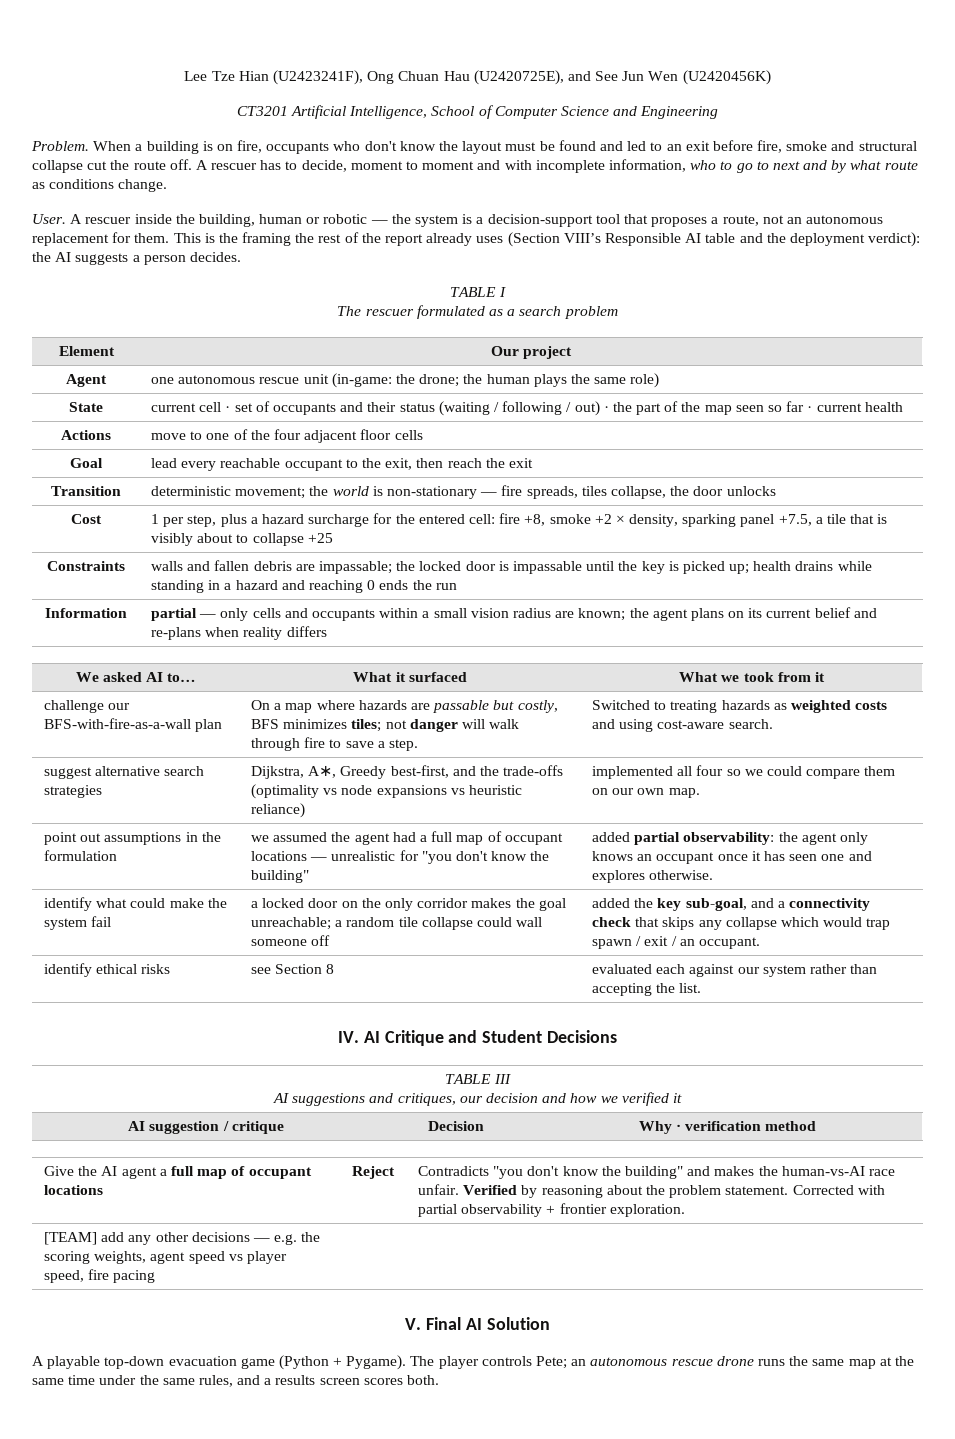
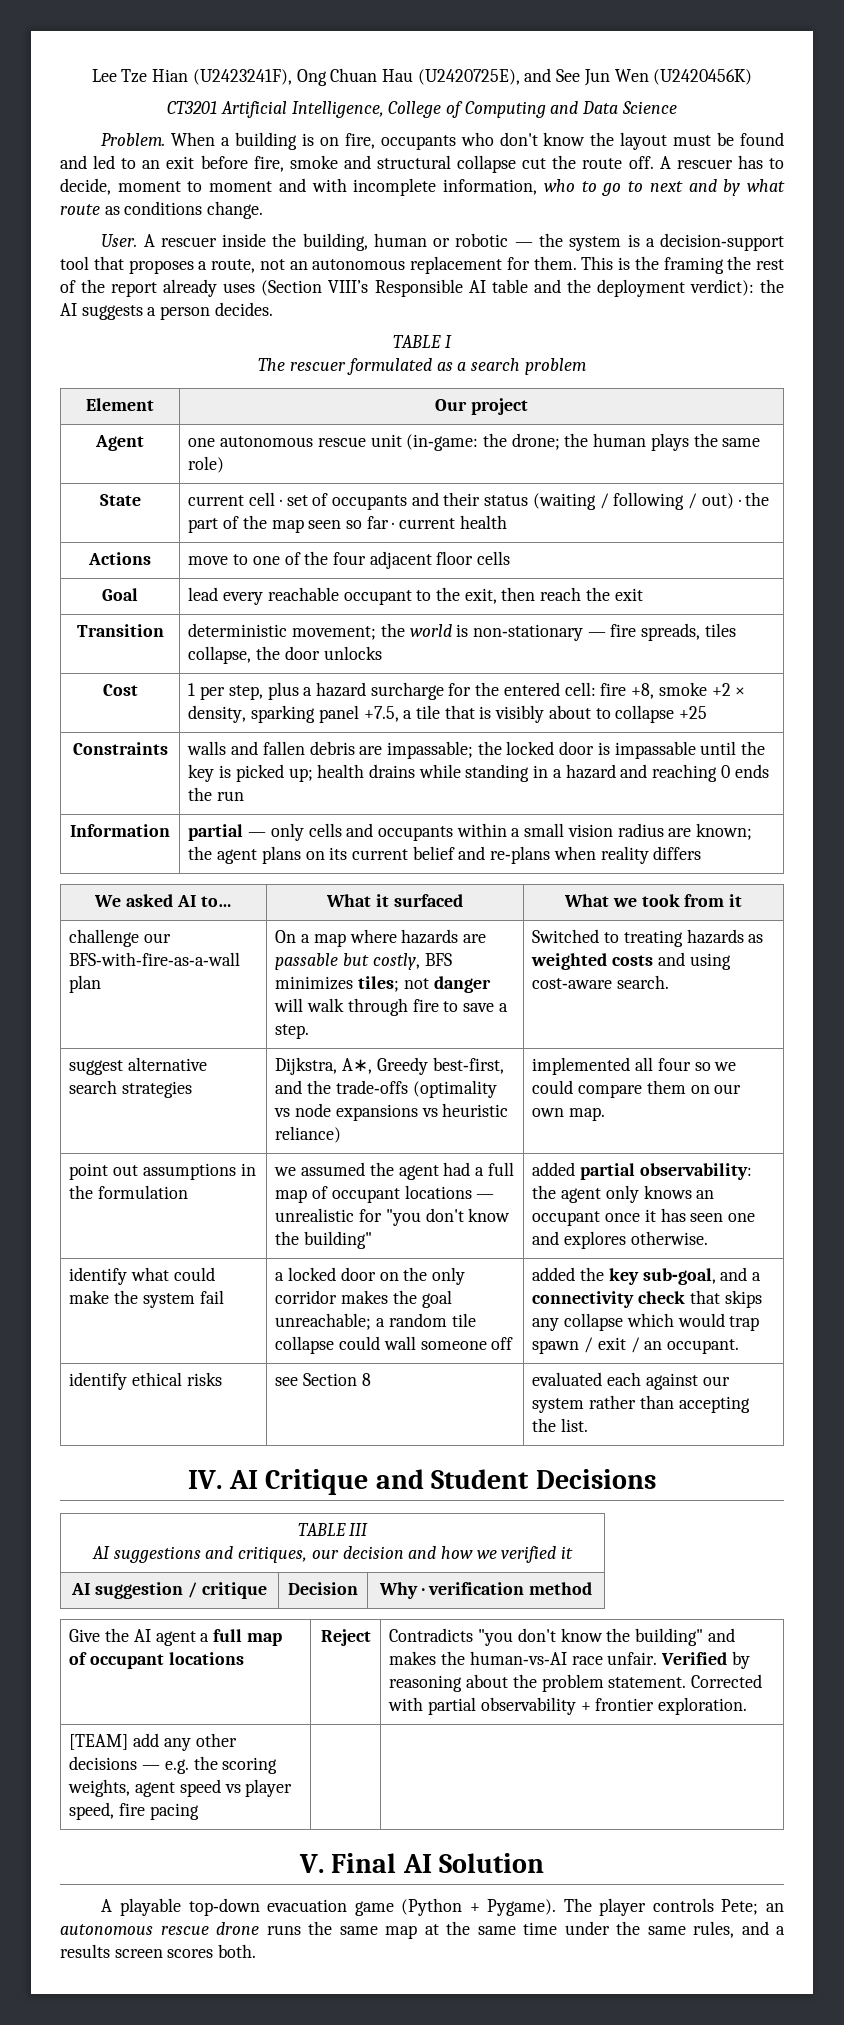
- CT3201 Artificial Intelligence, School of Computer Science and Engineering
+ CT3201 Artificial Intelligence, College of Computing and Data Science

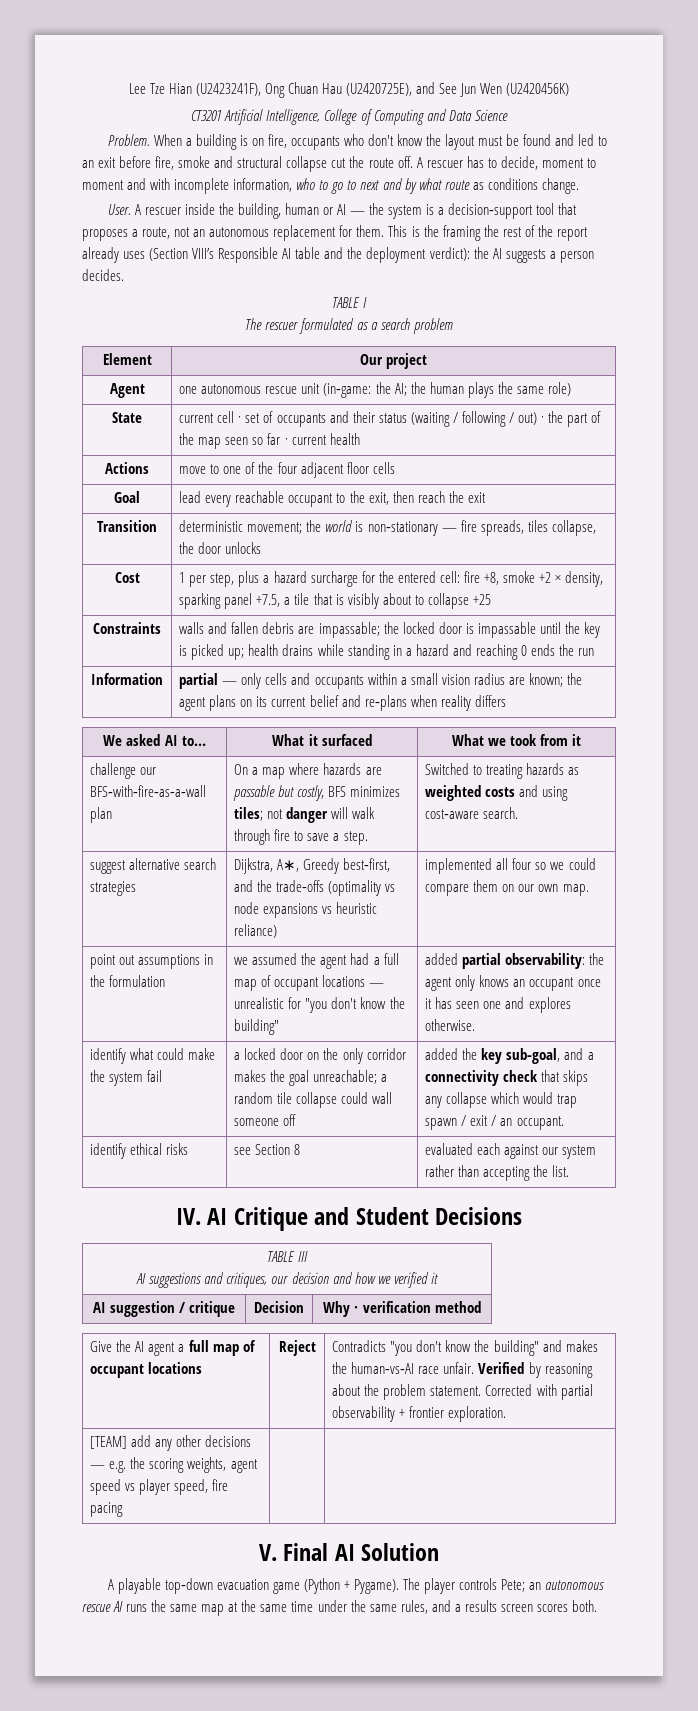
- A rescuer inside the building, human or robotic — the system is a decision‑support tool that proposes a route, not an autonomous replacement for them.
+ A rescuer inside the building, human or AI — the system is a decision‑support tool that proposes a route, not an autonomous replacement for them.
- Agent | one autonomous rescue unit (in‑game: the drone; the human plays the same role)
+ Agent | one autonomous rescue unit (in‑game: the AI; the human plays the same role)
- The player controls Pete; an autonomous rescue drone runs the same map at the same time under the same rules, and a results screen scores both.
+ The player controls Pete; an autonomous rescue AI runs the same map at the same time under the same rules, and a results screen scores both.

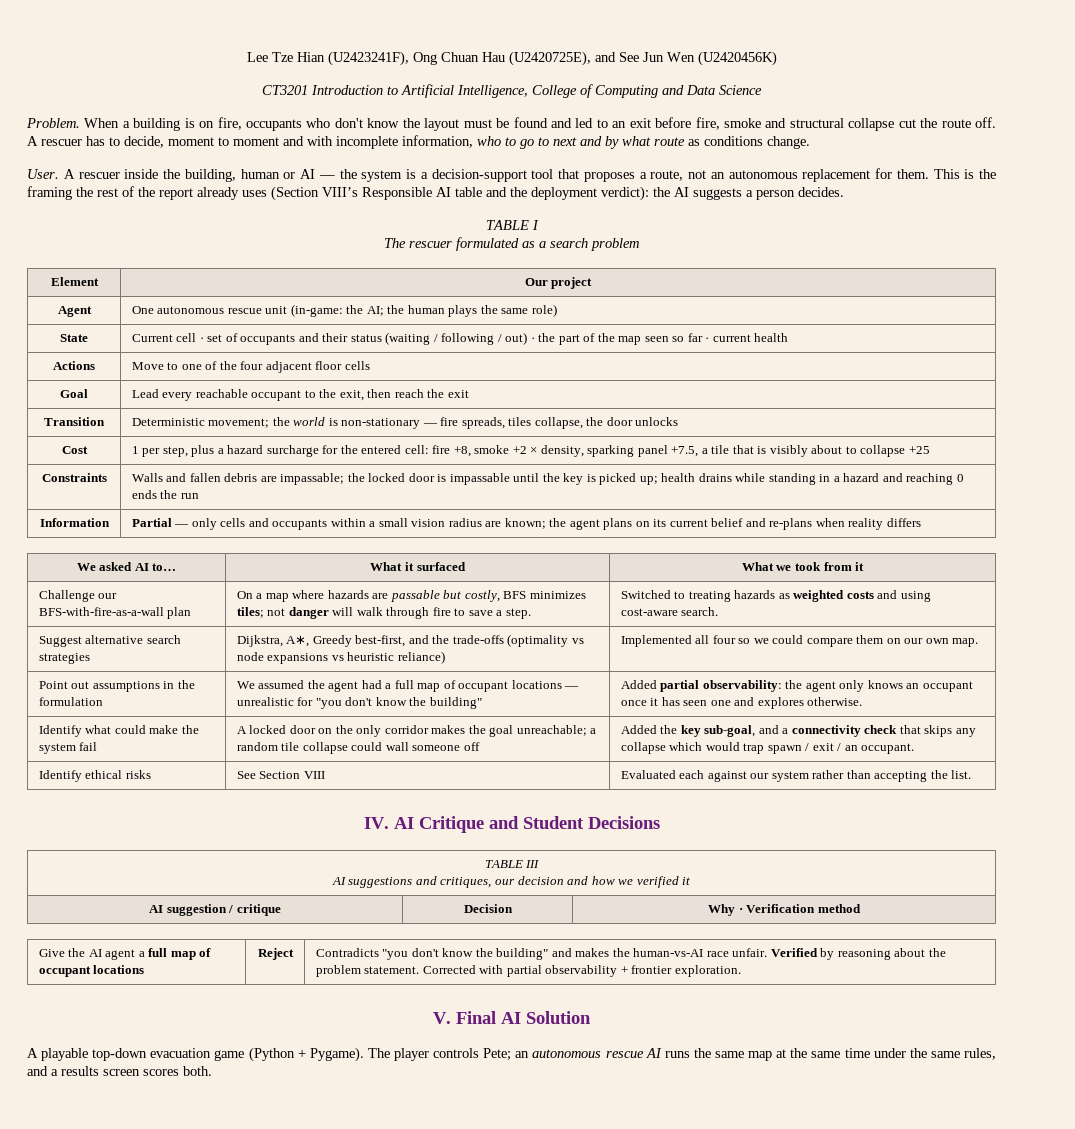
- CT3201 Artificial Intelligence, College of Computing and Data Science
+ CT3201 Introduction to Artificial Intelligence, College of Computing and Data Science
- Agent | one autonomous rescue unit (in‑game: the AI; the human plays the same role)
+ Agent | One autonomous rescue unit (in‑game: the AI; the human plays the same role)
- State | current cell · set of occupants and their status (waiting / following / out) · the part of the map seen so far · current health
+ State | Current cell · set of occupants and their status (waiting / following / out) · the part of the map seen so far · current health
- Actions | move to one of the four adjacent floor cells
+ Actions | Move to one of the four adjacent floor cells
- Goal | lead every reachable occupant to the exit, then reach the exit
+ Goal | Lead every reachable occupant to the exit, then reach the exit
- Transition | deterministic movement; the world is non‑stationary — fire spreads, tiles collapse, the door unlocks
+ Transition | Deterministic movement; the world is non‑stationary — fire spreads, tiles collapse, the door unlocks
- Constraints | walls and fallen debris are impassable; the locked door is impassable until the key is picked up; health drains while standing in a hazard and reaching 0 ends the run
+ Constraints | Walls and fallen debris are impassable; the locked door is impassable until the key is picked up; health drains while standing in a hazard and reaching 0 ends the run
- Information | partial — only cells and occupants within a small vision radius are known; the agent plans on its current belief and re‑plans when reality differs
+ Information | Partial — only cells and occupants within a small vision radius are known; the agent plans on its current belief and re‑plans when reality differs
- challenge our BFS‑with‑fire‑as‑a‑wall plan | On a map where hazards are passable but costly, BFS minimizes tiles; not danger will walk through fire to save a step. | Switched to treating hazards as weighted costs and using cost‑aware search.
+ Challenge our BFS‑with‑fire‑as‑a‑wall plan | On a map where hazards are passable but costly, BFS minimizes tiles; not danger will walk through fire to save a step. | Switched to treating hazards as weighted costs and using cost‑aware search.
- suggest alternative search strategies | Dijkstra, A∗, Greedy best‑first, and the trade‑offs (optimality vs node expansions vs heuristic reliance) | implemented all four so we could compare them on our own map.
+ Suggest alternative search strategies | Dijkstra, A∗, Greedy best‑first, and the trade‑offs (optimality vs node expansions vs heuristic reliance) | Implemented all four so we could compare them on our own map.
- point out assumptions in the formulation
+ Point out assumptions in the formulation
- we assumed the agent had a full map of occupant locations — unrealistic for "you don't know the building"
+ We assumed the agent had a full map of occupant locations — unrealistic for "you don't know the building"
- added partial observability: the agent only knows an occupant once it has seen one and explores otherwise.
+ Added partial observability: the agent only knows an occupant once it has seen one and explores otherwise.
- identify what could make the system fail
+ Identify what could make the system fail
- a locked door on the only corridor makes the goal unreachable; a random tile collapse could wall someone off
+ A locked door on the only corridor makes the goal unreachable; a random tile collapse could wall someone off
- added the key sub‑goal, and a connectivity check that skips any collapse which would trap spawn / exit / an occupant.
+ Added the key sub‑goal, and a connectivity check that skips any collapse which would trap spawn / exit / an occupant.
- identify ethical risks | see Section 8 | evaluated each against our system rather than accepting the list.
+ Identify ethical risks | See Section VIII | Evaluated each against our system rather than accepting the list.
- AI suggestion / critique | Decision | Why · verification method
+ AI suggestion / critique | Decision | Why · Verification method
- [TEAM] add any other decisions — e.g. the scoring weights, agent speed vs player speed, fire pacing | |

